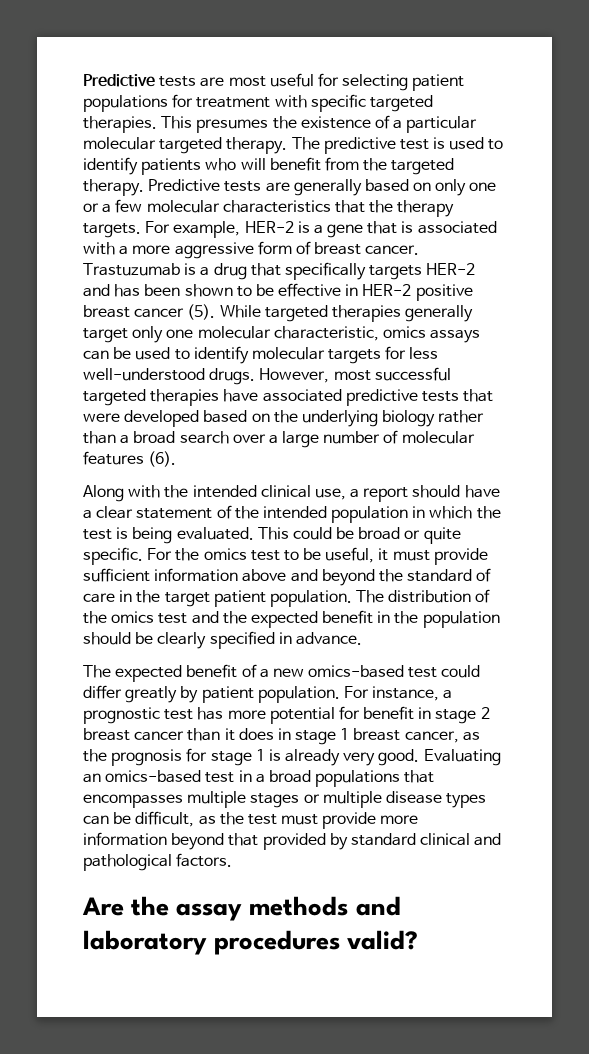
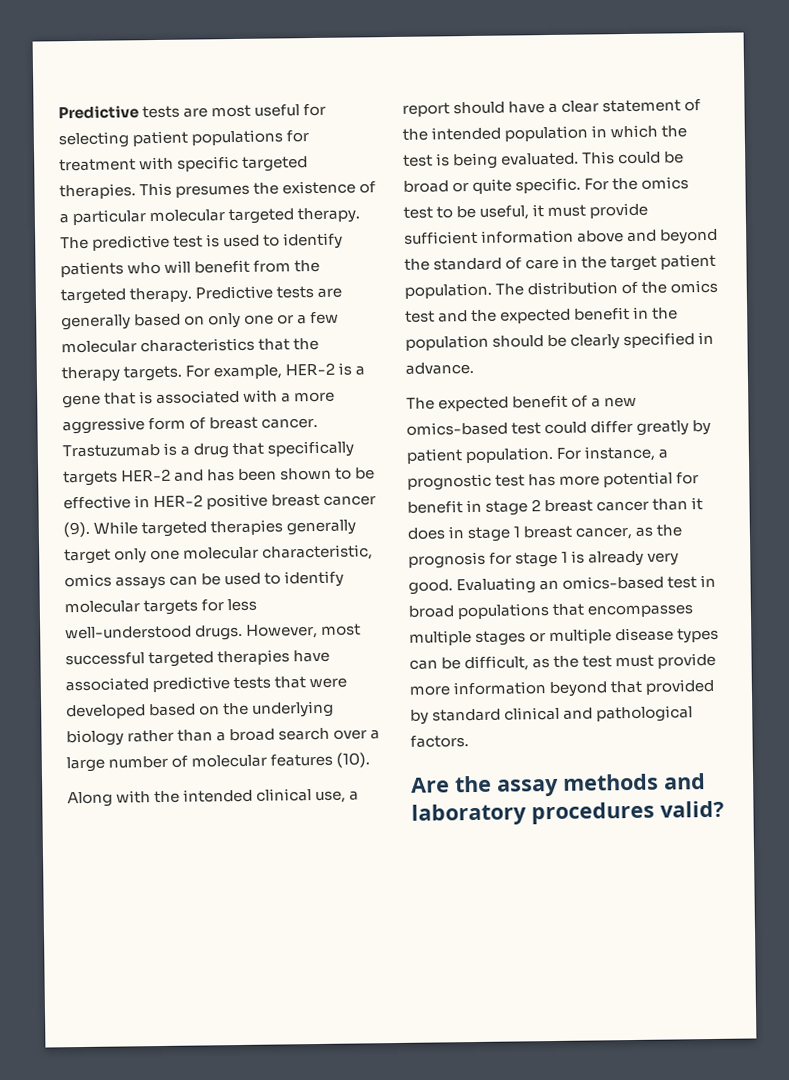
- Trastuzumab is a drug that specifically targets HER-2 and has been shown to be effective in HER-2 positive breast cancer (5).
+ Trastuzumab is a drug that specifically targets HER-2 and has been shown to be effective in HER-2 positive breast cancer (9).
- However, most successful targeted therapies have associated predictive tests that were developed based on the underlying biology rather than a broad search over a large number of molecular features (6).
+ However, most successful targeted therapies have associated predictive tests that were developed based on the underlying biology rather than a broad search over a large number of molecular features (10).
- Evaluating an omics-based test in a broad populations that encompasses multiple stages or multiple disease types can be difficult, as the test must provide more information beyond that provided by standard clinical and pathological factors.
+ Evaluating an omics-based test in broad populations that encompasses multiple stages or multiple disease types can be difficult, as the test must provide more information beyond that provided by standard clinical and pathological factors.

